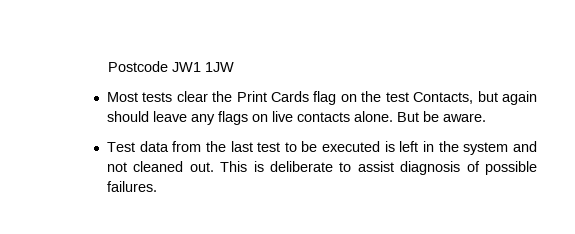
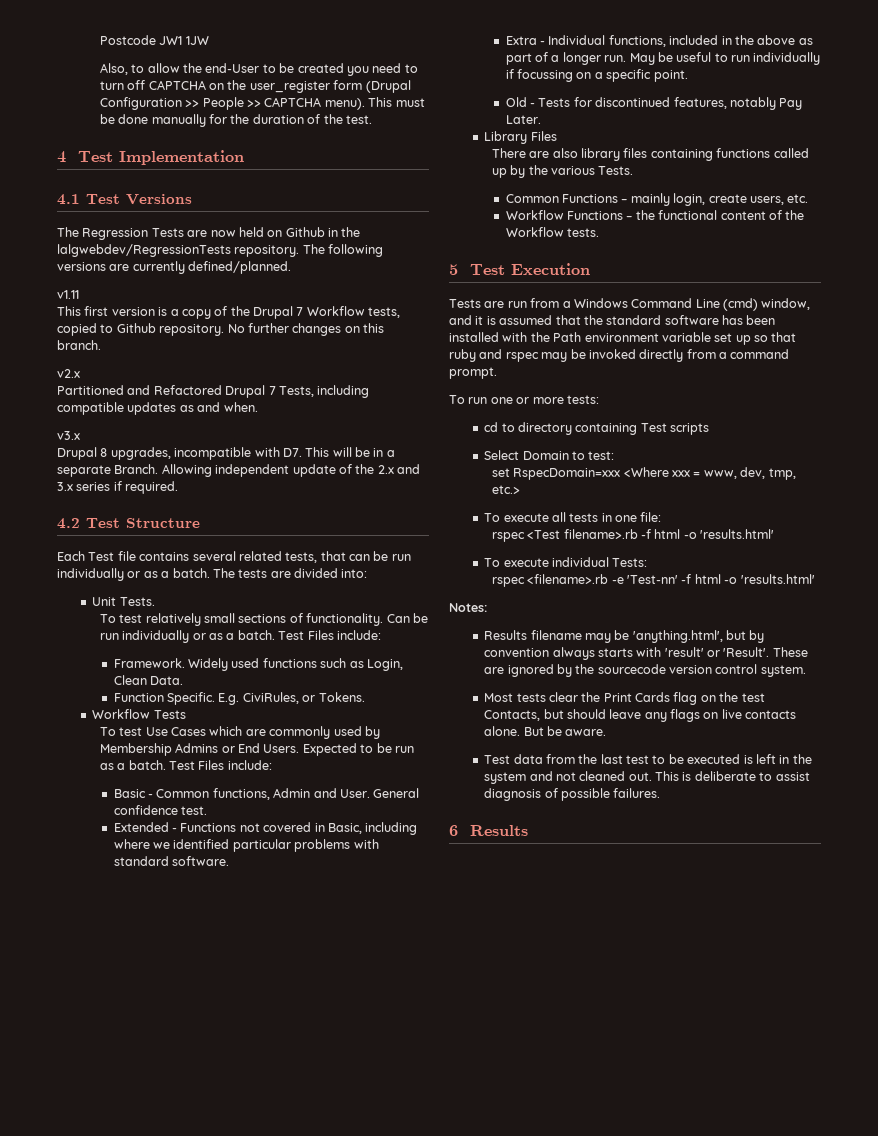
+ Also, to allow the end-User to be created you need to turn off CAPTCHA on the user_register form (Drupal Configuration >> People >> CAPTCHA menu). This must be done manually for the duration of the test.
+ 4 Test Implementation
+ 4.1 Test Versions
+ The Regression Tests are now held on Github in the lalgwebdev/RegressionTests repository. The following versions are currently defined/planned.
+ v1.11
+ This first version is a copy of the Drupal 7 Workflow tests, copied to Github repository. No further changes on this branch.
+ v2.x
+ Partitioned and Refactored Drupal 7 Tests, including compatible updates as and when.
+ v3.x
+ Drupal 8 upgrades, incompatible with D7. This will be in a separate Branch. Allowing independent update of the 2.x and 3.x series if required.
+ 4.2 Test Structure
+ Each Test file contains several related tests, that can be run individually or as a batch. The tests are divided into:
+ Unit Tests.
+ To test relatively small sections of functionality. Can be run individually or as a batch. Test Files include:
+ Framework. Widely used functions such as Login, Clean Data.
+ Function Specific. E.g. CiviRules, or Tokens.
+ Workflow Tests
+ To test Use Cases which are commonly used by Membership Admins or End Users. Expected to be run as a batch. Test Files include:
+ Basic - Common functions, Admin and User. General confidence test.
+ Extended - Functions not covered in Basic, including where we identified particular problems with standard software.
+ Extra - Individual functions, included in the above as part of a longer run. May be useful to run individually if focussing on a specific point.
+ Old - Tests for discontinued features, notably Pay Later.
+ Library Files
+ There are also library files containing functions called up by the various Tests.
+ Common Functions – mainly login, create users, etc.
+ Workflow Functions – the functional content of the Workflow tests.
+ 5 Test Execution
+ Tests are run from a Windows Command Line (cmd) window, and it is assumed that the standard software has been installed with the Path environment variable set up so that ruby and rspec may be invoked directly from a command prompt.
+ To run one or more tests:
+ cd to directory containing Test scripts
+ Select Domain to test:
+ set RspecDomain=xxx <Where xxx = www, dev, tmp, etc.>
+ To execute all tests in one file:
+ rspec <Test filename>.rb -f html -o 'results.html'
+ To execute individual Tests:
+ rspec <filename>.rb -e 'Test-nn' -f html -o 'results.html'
+ Notes:
+ Results filename may be 'anything.html', but by convention always starts with 'result' or 'Result'. These are ignored by the sourcecode version control system.
- Most tests clear the Print Cards flag on the test Contacts, but again should leave any flags on live contacts alone.
+ Most tests clear the Print Cards flag on the test Contacts, but should leave any flags on live contacts alone.
+ 6 Results

